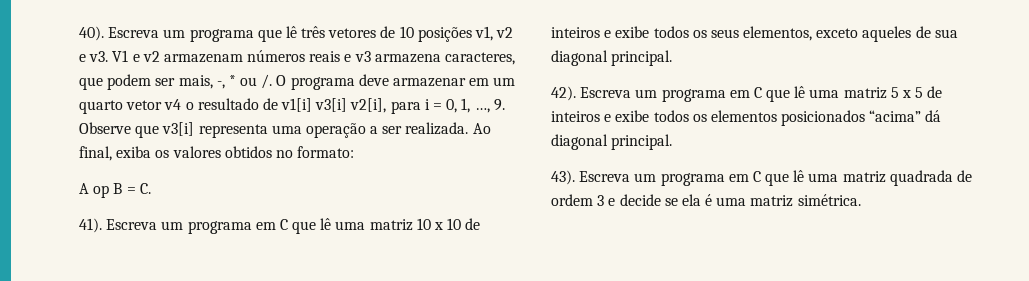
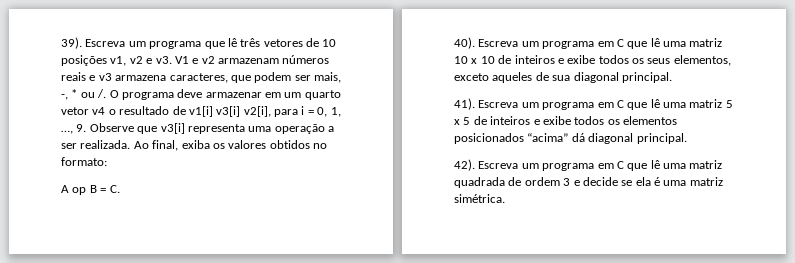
- 40).
+ 39).
- 41).
+ 40).
- 42).
+ 41).
- 43).
+ 42).

